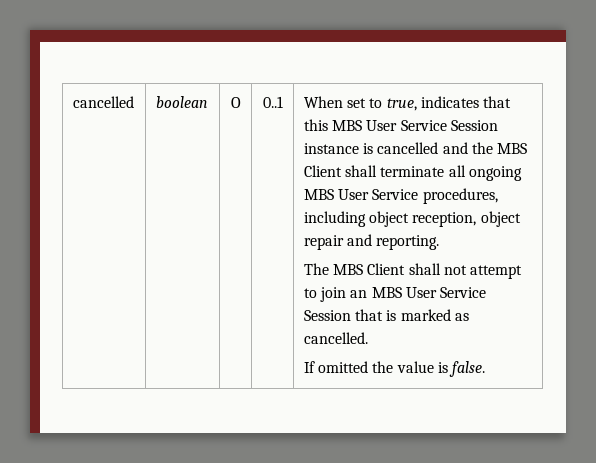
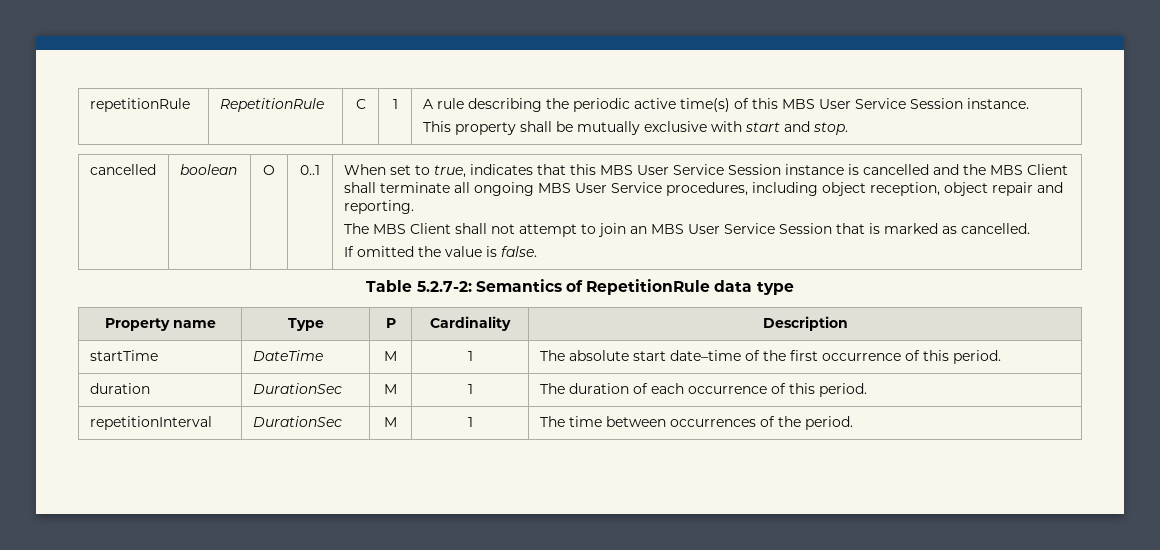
+ repetitionRule | RepetitionRule | C | 1 | A rule describing the periodic active time(s) of this MBS User Service Session instance.
+ This property shall be mutually exclusive with start and stop.
+ Table 5.2.7-2: Semantics of RepetitionRule data type
+ Property name | Type | P | Cardinality | Description
+ startTime | DateTime | M | 1 | The absolute start date–time of the first occurrence of this period.
+ duration | DurationSec | M | 1 | The duration of each occurrence of this period.
+ repetitionInterval | DurationSec | M | 1 | The time between occurrences of the period.

